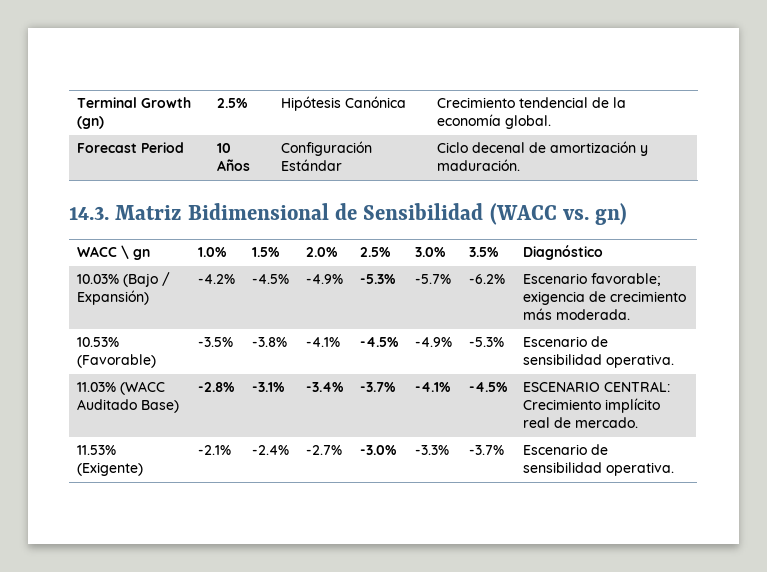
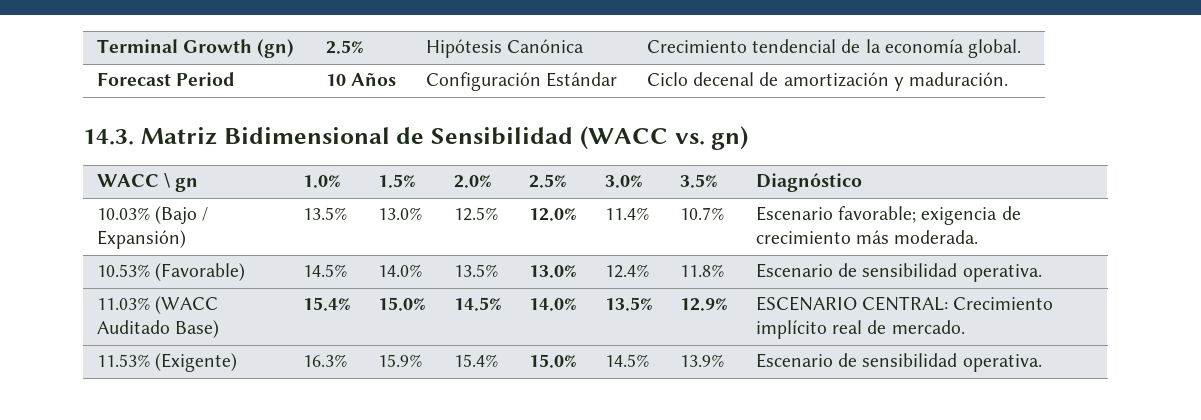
- 10.03% (Bajo / Expansión) | -4.2% | -4.5% | -4.9% | -5.3% | -5.7% | -6.2% | Escenario favorable; exigencia de crecimiento más moderada.
+ 10.03% (Bajo / Expansión) | 13.5% | 13.0% | 12.5% | 12.0% | 11.4% | 10.7% | Escenario favorable; exigencia de crecimiento más moderada.
- 10.53% (Favorable) | -3.5% | -3.8% | -4.1% | -4.5% | -4.9% | -5.3% | Escenario de sensibilidad operativa.
+ 10.53% (Favorable) | 14.5% | 14.0% | 13.5% | 13.0% | 12.4% | 11.8% | Escenario de sensibilidad operativa.
- 11.03% (WACC Auditado Base) | -2.8% | -3.1% | -3.4% | -3.7% | -4.1% | -4.5% | ESCENARIO CENTRAL: Crecimiento implícito real de mercado.
+ 11.03% (WACC Auditado Base) | 15.4% | 15.0% | 14.5% | 14.0% | 13.5% | 12.9% | ESCENARIO CENTRAL: Crecimiento implícito real de mercado.
- 11.53% (Exigente) | -2.1% | -2.4% | -2.7% | -3.0% | -3.3% | -3.7% | Escenario de sensibilidad operativa.
+ 11.53% (Exigente) | 16.3% | 15.9% | 15.4% | 15.0% | 14.5% | 13.9% | Escenario de sensibilidad operativa.

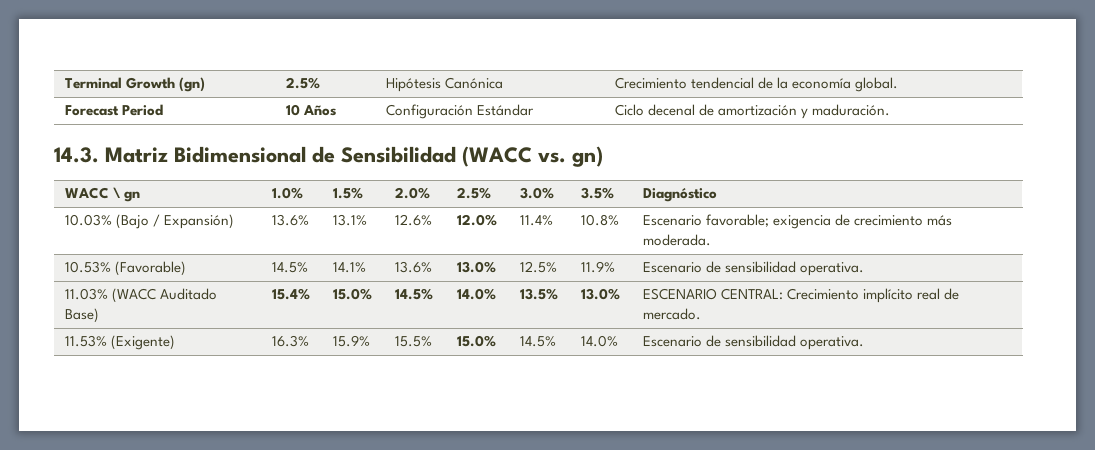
- 10.03% (Bajo / Expansión) | 13.5% | 13.0% | 12.5% | 12.0% | 11.4% | 10.7% | Escenario favorable; exigencia de crecimiento más moderada.
+ 10.03% (Bajo / Expansión) | 13.6% | 13.1% | 12.6% | 12.0% | 11.4% | 10.8% | Escenario favorable; exigencia de crecimiento más moderada.
- 10.53% (Favorable) | 14.5% | 14.0% | 13.5% | 13.0% | 12.4% | 11.8% | Escenario de sensibilidad operativa.
+ 10.53% (Favorable) | 14.5% | 14.1% | 13.6% | 13.0% | 12.5% | 11.9% | Escenario de sensibilidad operativa.
- 11.03% (WACC Auditado Base) | 15.4% | 15.0% | 14.5% | 14.0% | 13.5% | 12.9% | ESCENARIO CENTRAL: Crecimiento implícito real de mercado.
+ 11.03% (WACC Auditado Base) | 15.4% | 15.0% | 14.5% | 14.0% | 13.5% | 13.0% | ESCENARIO CENTRAL: Crecimiento implícito real de mercado.
- 11.53% (Exigente) | 16.3% | 15.9% | 15.4% | 15.0% | 14.5% | 13.9% | Escenario de sensibilidad operativa.
+ 11.53% (Exigente) | 16.3% | 15.9% | 15.5% | 15.0% | 14.5% | 14.0% | Escenario de sensibilidad operativa.

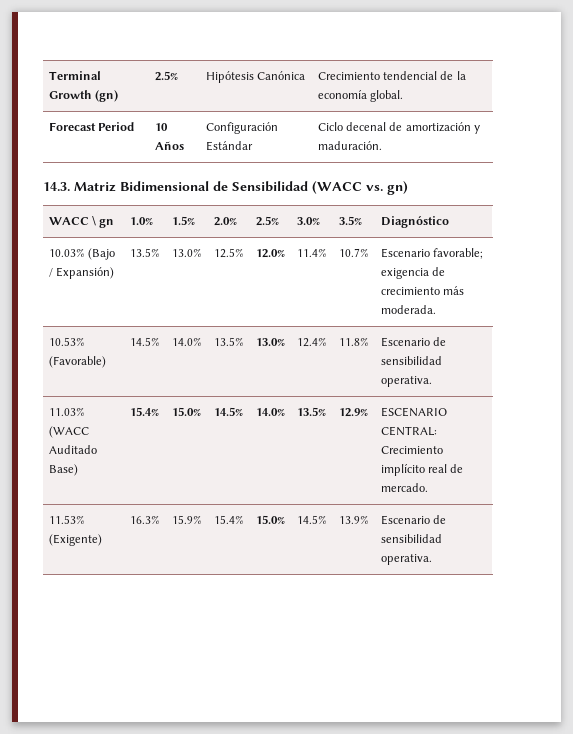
- 10.03% (Bajo / Expansión) | 13.6% | 13.1% | 12.6% | 12.0% | 11.4% | 10.8% | Escenario favorable; exigencia de crecimiento más moderada.
+ 10.03% (Bajo / Expansión) | 13.5% | 13.0% | 12.5% | 12.0% | 11.4% | 10.7% | Escenario favorable; exigencia de crecimiento más moderada.
- 10.53% (Favorable) | 14.5% | 14.1% | 13.6% | 13.0% | 12.5% | 11.9% | Escenario de sensibilidad operativa.
+ 10.53% (Favorable) | 14.5% | 14.0% | 13.5% | 13.0% | 12.4% | 11.8% | Escenario de sensibilidad operativa.
- 11.03% (WACC Auditado Base) | 15.4% | 15.0% | 14.5% | 14.0% | 13.5% | 13.0% | ESCENARIO CENTRAL: Crecimiento implícito real de mercado.
+ 11.03% (WACC Auditado Base) | 15.4% | 15.0% | 14.5% | 14.0% | 13.5% | 12.9% | ESCENARIO CENTRAL: Crecimiento implícito real de mercado.
- 11.53% (Exigente) | 16.3% | 15.9% | 15.5% | 15.0% | 14.5% | 14.0% | Escenario de sensibilidad operativa.
+ 11.53% (Exigente) | 16.3% | 15.9% | 15.4% | 15.0% | 14.5% | 13.9% | Escenario de sensibilidad operativa.

